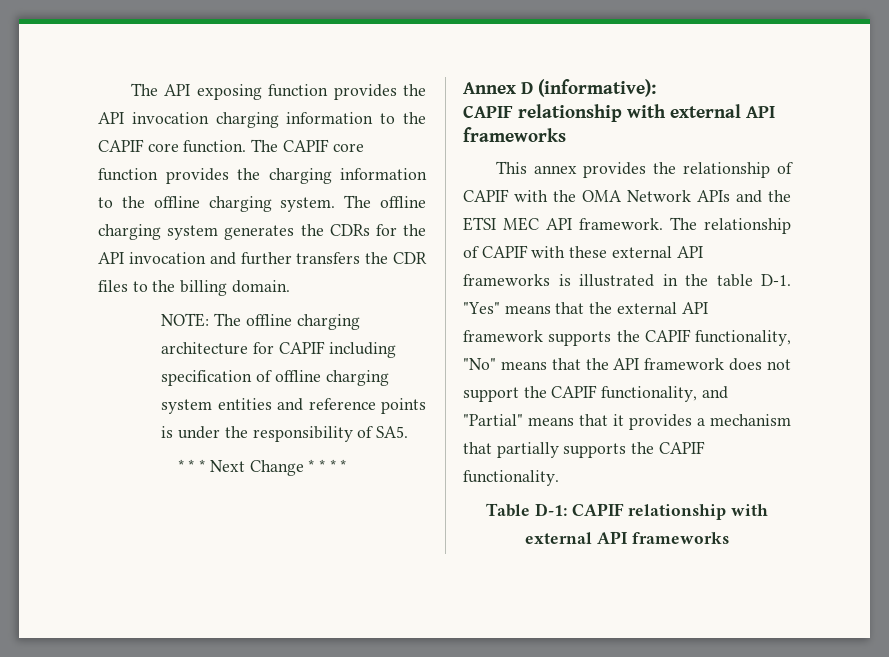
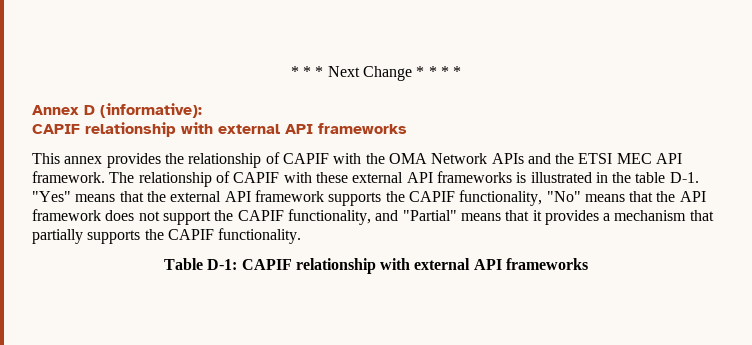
- The API exposing function provides the API invocation charging information to the CAPIF core function. The CAPIF core function provides the charging information to the offline charging system. The offline charging system generates the CDRs for the API invocation and further transfers the CDR files to the billing domain.
- NOTE: The offline charging architecture for CAPIF including specification of offline charging system entities and reference points is under the responsibility of SA5.

